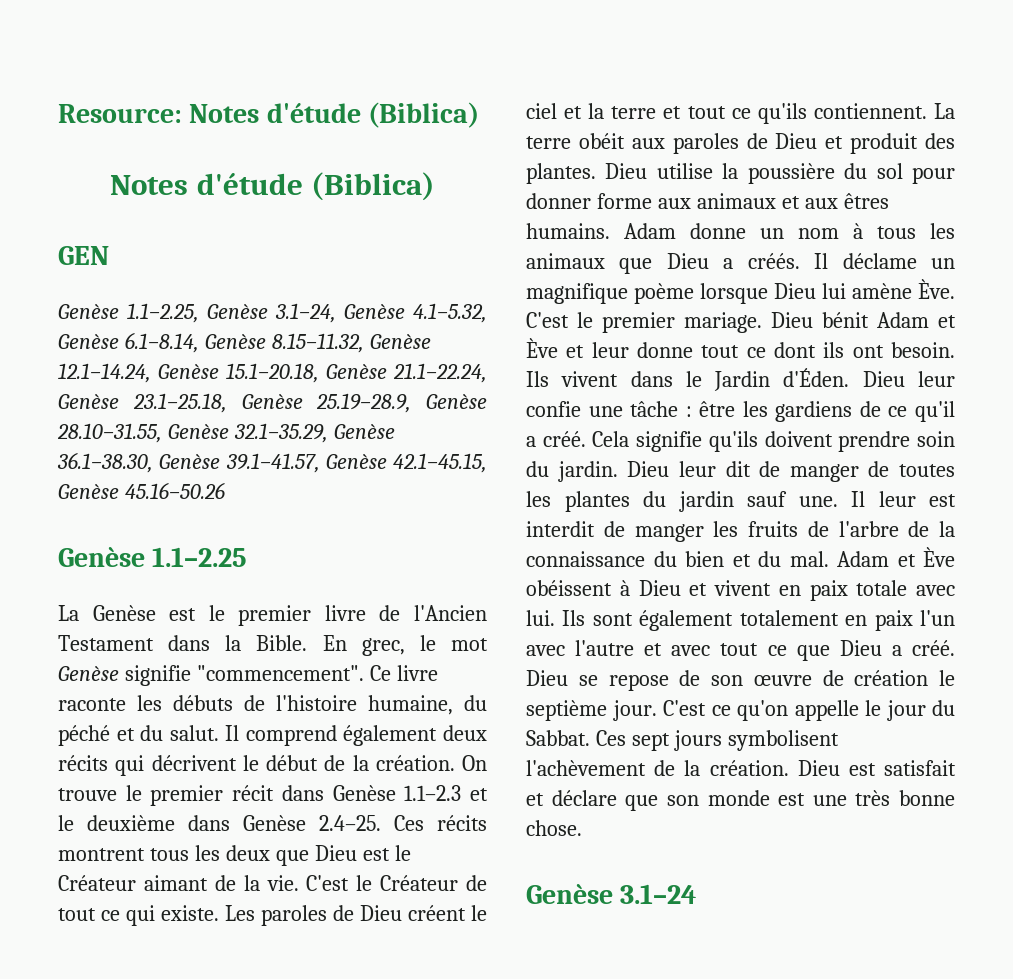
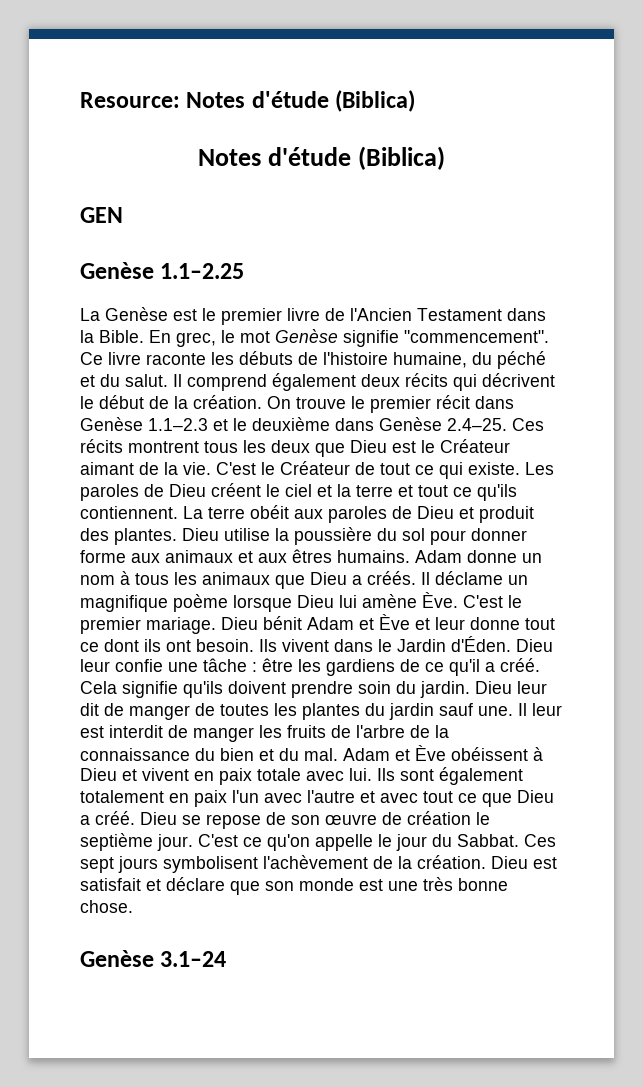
- Genèse 1.1–2.25, Genèse 3.1–24, Genèse 4.1–5.32, Genèse 6.1–8.14, Genèse 8.15–11.32, Genèse 12.1–14.24, Genèse 15.1–20.18, Genèse 21.1–22.24, Genèse 23.1–25.18, Genèse 25.19–28.9, Genèse 28.10–31.55, Genèse 32.1–35.29, Genèse 36.1–38.30, Genèse 39.1–41.57, Genèse 42.1–45.15, Genèse 45.16–50.26

